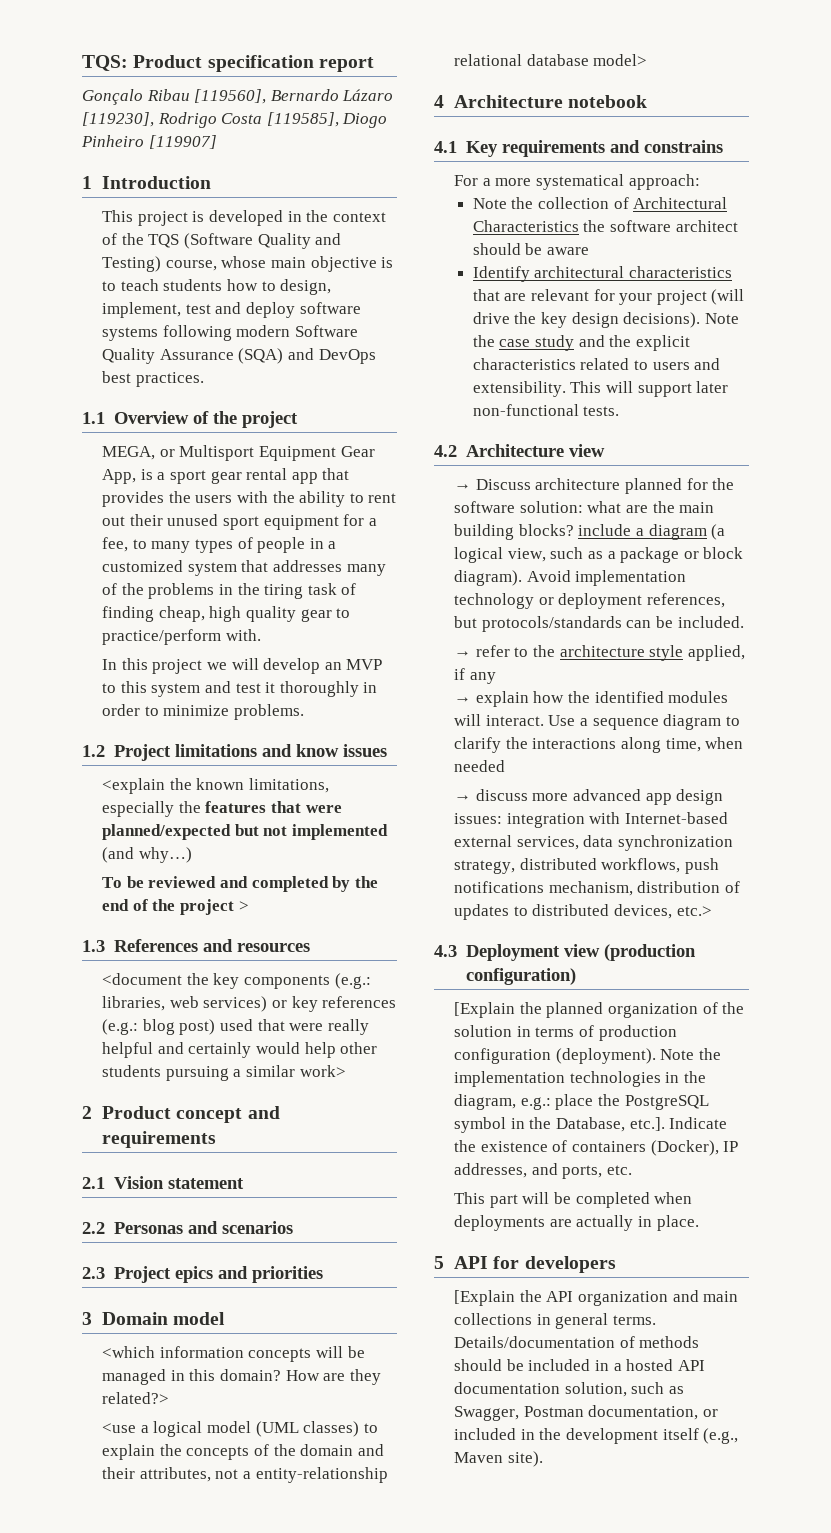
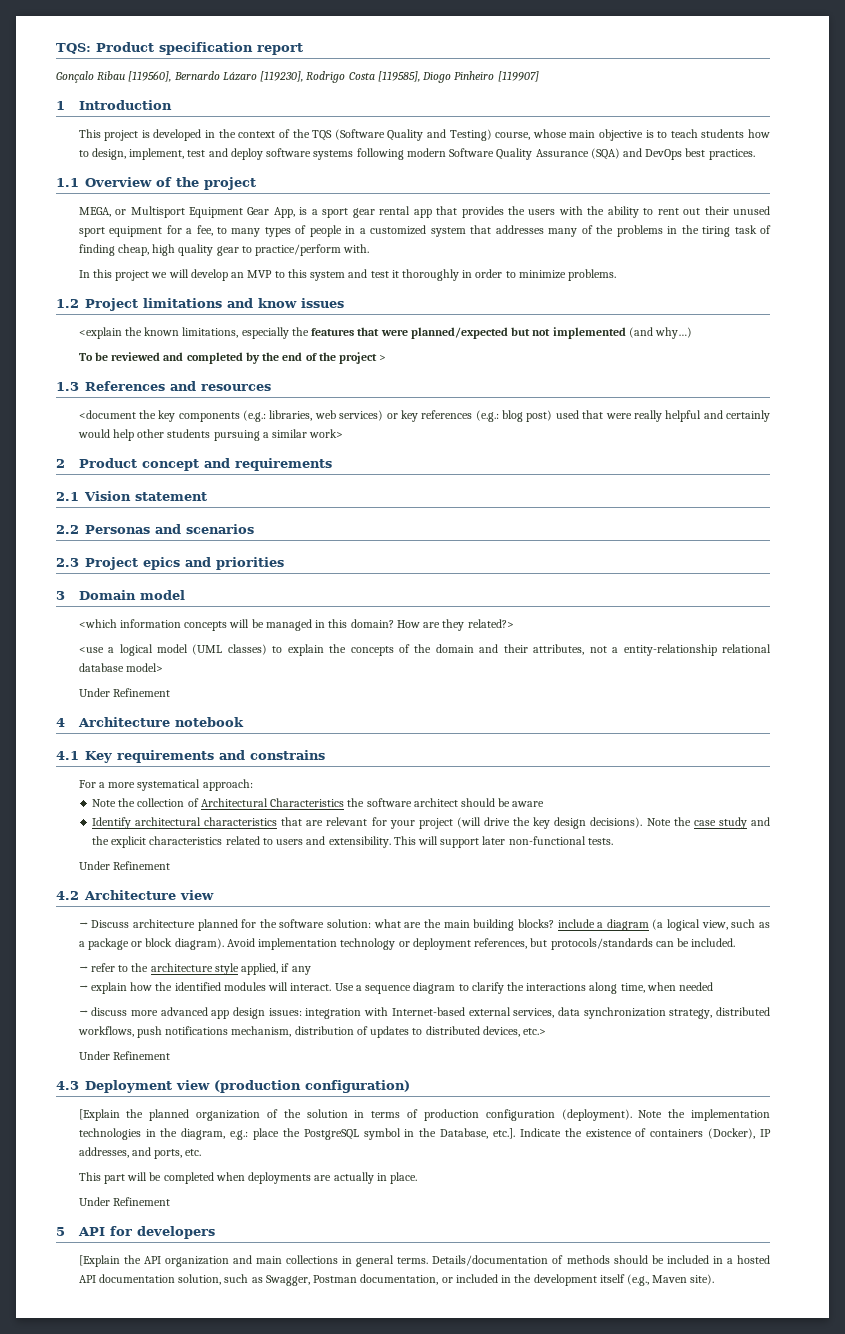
  <use a logical model (UML classes) to explain the concepts of the domain and their attributes, not a entity-relationship relational database model>
+ Under Refinement
  This will support later non-functional tests.
+ Under Refinement
  → discuss more advanced app design issues: integration with Internet-based external services, data synchronization strategy, distributed workflows, push notifications mechanism, distribution of updates to distributed devices, etc.>
+ Under Refinement
  This part will be completed when deployments are actually in place.
+ Under Refinement

